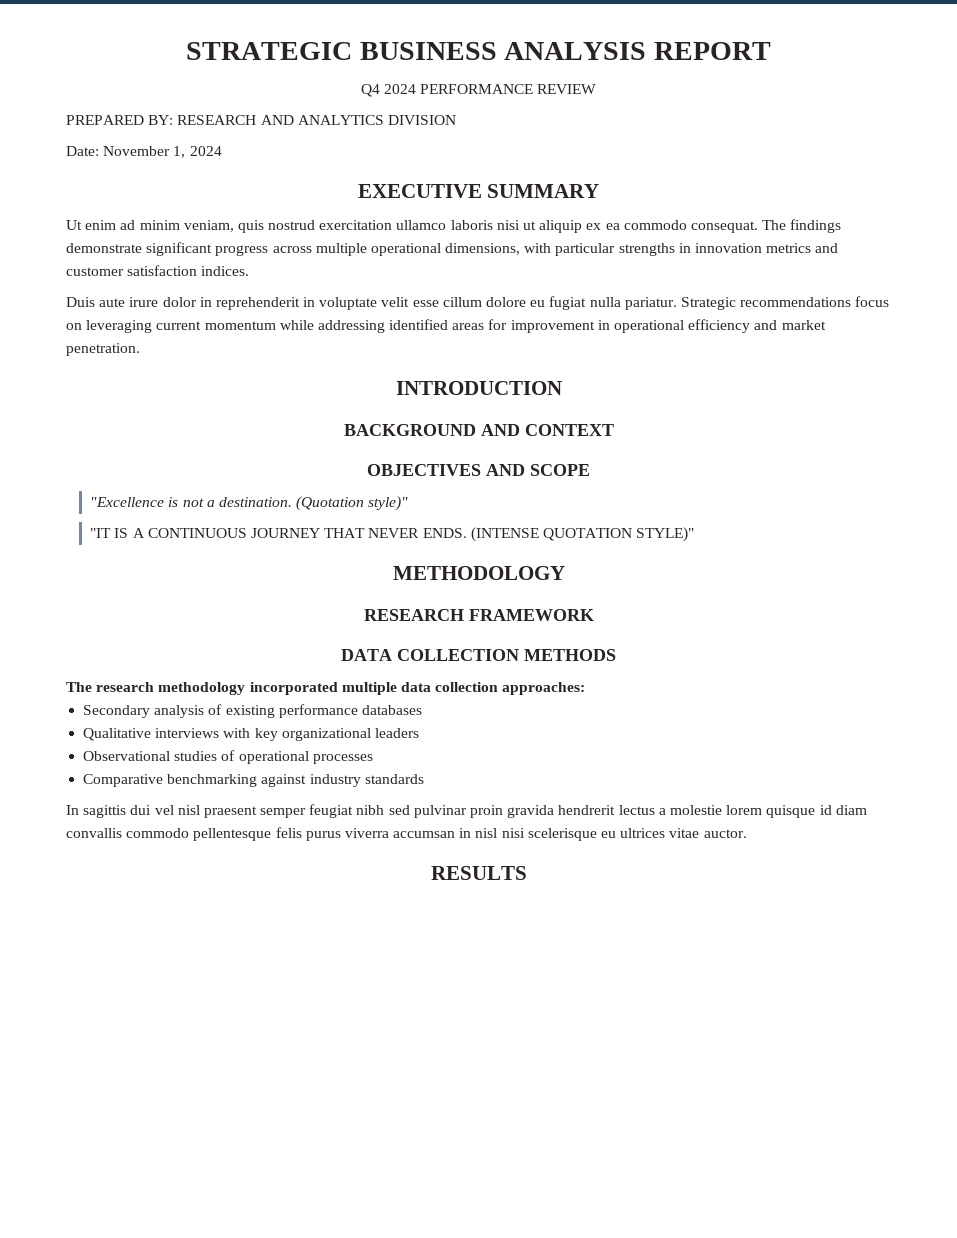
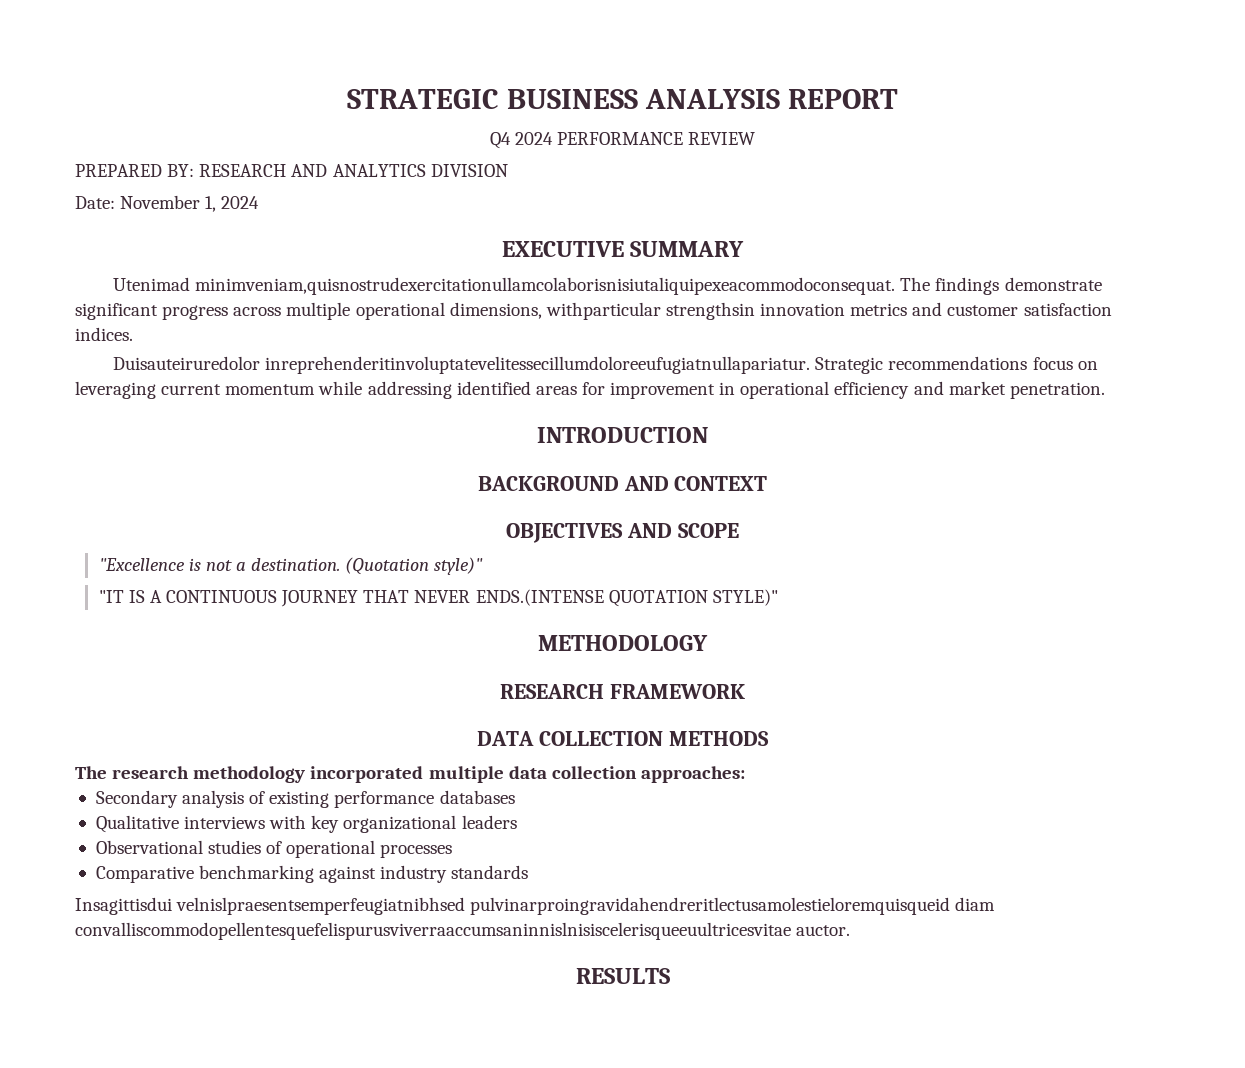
- Ut enim ad minim veniam, quis nostrud exercitation ullamco laboris nisi ut aliquip ex ea commodo consequat.
+ Utenimad minimveniam,quisnostrudexercitationullamcolaborisnisiutaliquipexeacommodoconsequat.
- The findings demonstrate significant progress across multiple operational dimensions, with particular strengths in innovation metrics and customer satisfaction indices.
+ The findings demonstrate significant progress across multiple operational dimensions, withparticular strengthsin innovation metrics and customer satisfaction indices.
- Duis aute irure dolor in reprehenderit in voluptate velit esse cillum dolore eu fugiat nulla pariatur.
+ Duisauteiruredolor inreprehenderitinvoluptatevelitessecillumdoloreeufugiatnullapariatur.
- "IT IS A CONTINUOUS JOURNEY THAT NEVER ENDS. (INTENSE QUOTATION STYLE)"
+ "IT IS A CONTINUOUS JOURNEY THAT NEVER ENDS.(INTENSE QUOTATION STYLE)"
- In sagittis dui vel nisl praesent semper feugiat nibh sed pulvinar proin gravida hendrerit lectus a molestie lorem quisque id diam convallis commodo pellentesque felis purus viverra accumsan in nisl nisi scelerisque eu ultrices vitae auctor.
+ Insagittisdui velnislpraesentsemperfeugiatnibhsed pulvinarproingravidahendreritlectusamolestieloremquisqueid diam convalliscommodopellentesquefelispurusviverraaccumsaninnislnisiscelerisqueeuultricesvitae auctor.

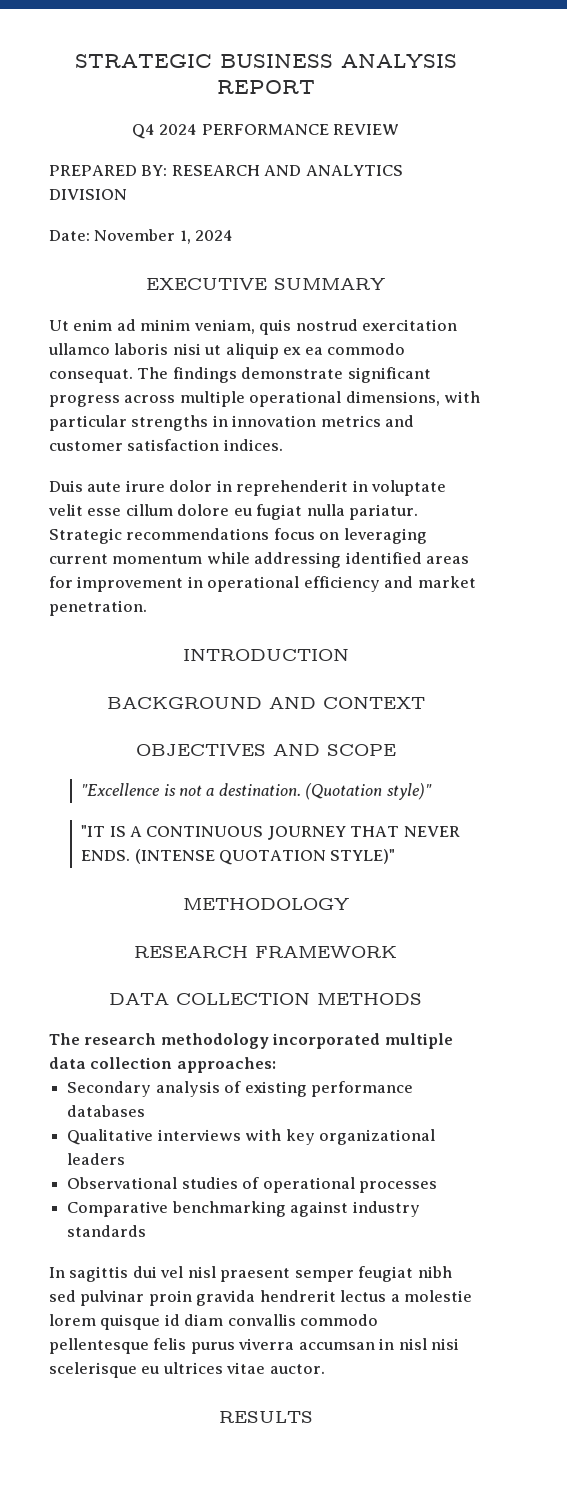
- Utenimad minimveniam,quisnostrudexercitationullamcolaborisnisiutaliquipexeacommodoconsequat.
+ Ut enim ad minim veniam, quis nostrud exercitation ullamco laboris nisi ut aliquip ex ea commodo consequat.
- The findings demonstrate significant progress across multiple operational dimensions, withparticular strengthsin innovation metrics and customer satisfaction indices.
+ The findings demonstrate significant progress across multiple operational dimensions, with particular strengths in innovation metrics and customer satisfaction indices.
- Duisauteiruredolor inreprehenderitinvoluptatevelitessecillumdoloreeufugiatnullapariatur.
+ Duis aute irure dolor in reprehenderit in voluptate velit esse cillum dolore eu fugiat nulla pariatur.
- "IT IS A CONTINUOUS JOURNEY THAT NEVER ENDS.(INTENSE QUOTATION STYLE)"
+ "IT IS A CONTINUOUS JOURNEY THAT NEVER ENDS. (INTENSE QUOTATION STYLE)"
- Insagittisdui velnislpraesentsemperfeugiatnibhsed pulvinarproingravidahendreritlectusamolestieloremquisqueid diam convalliscommodopellentesquefelispurusviverraaccumsaninnislnisiscelerisqueeuultricesvitae auctor.
+ In sagittis dui vel nisl praesent semper feugiat nibh sed pulvinar proin gravida hendrerit lectus a molestie lorem quisque id diam convallis commodo pellentesque felis purus viverra accumsan in nisl nisi scelerisque eu ultrices vitae auctor.

